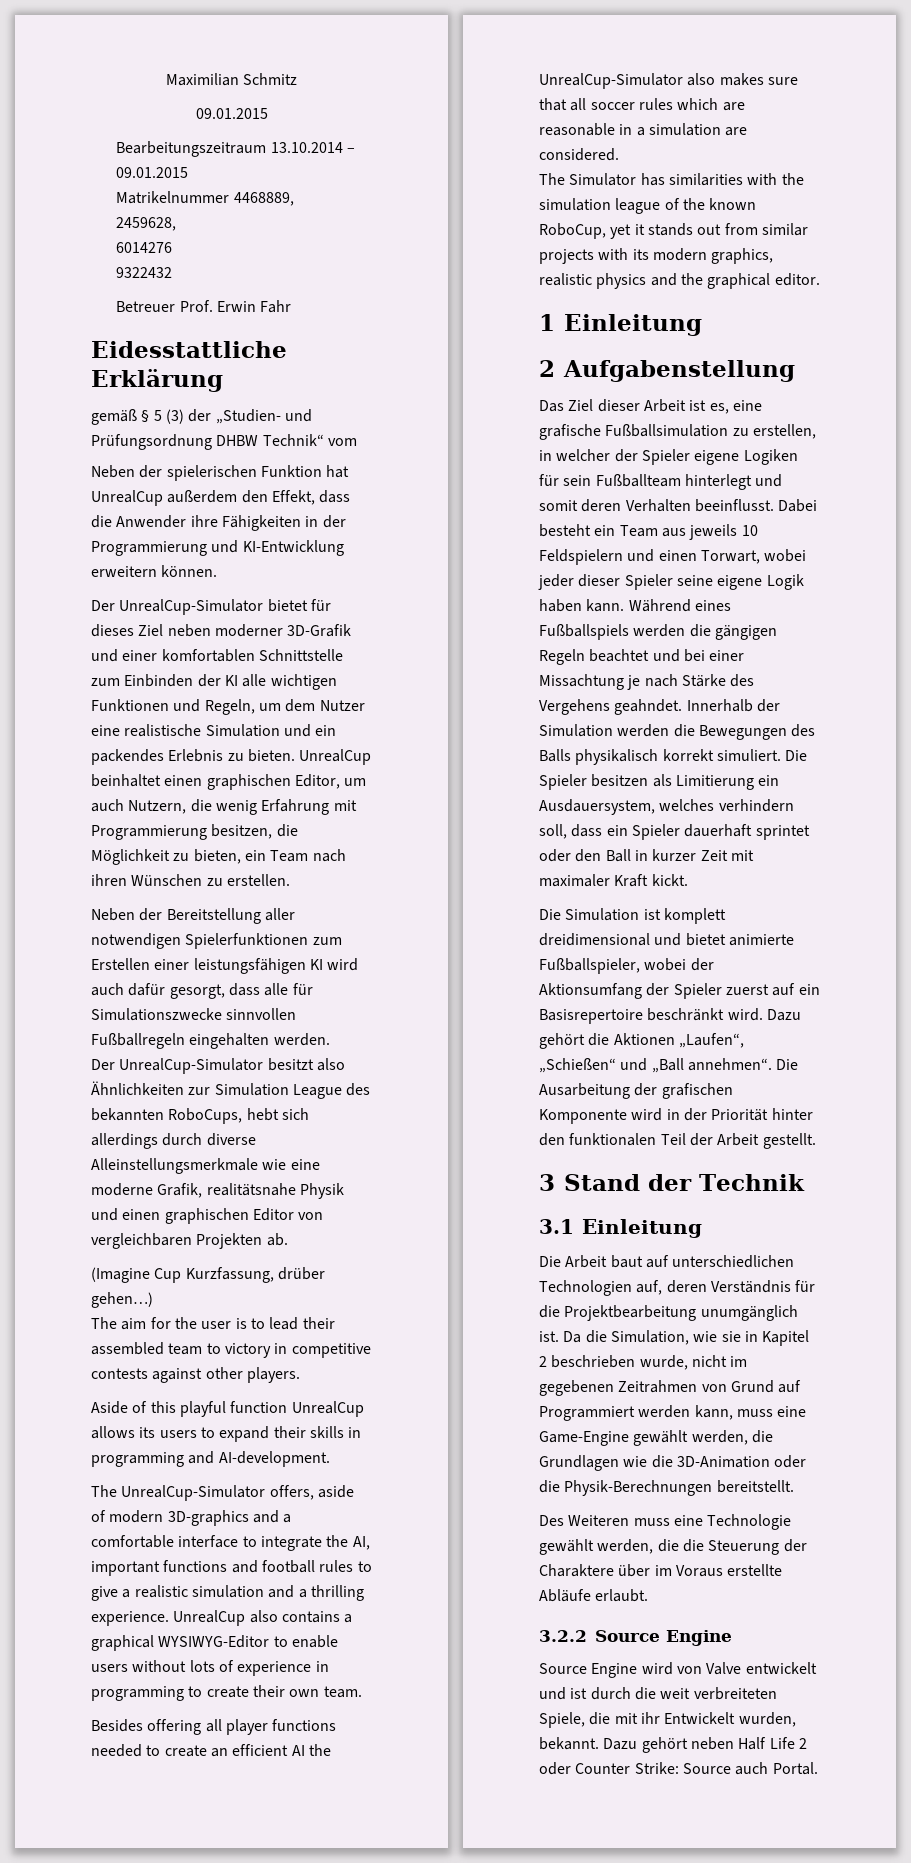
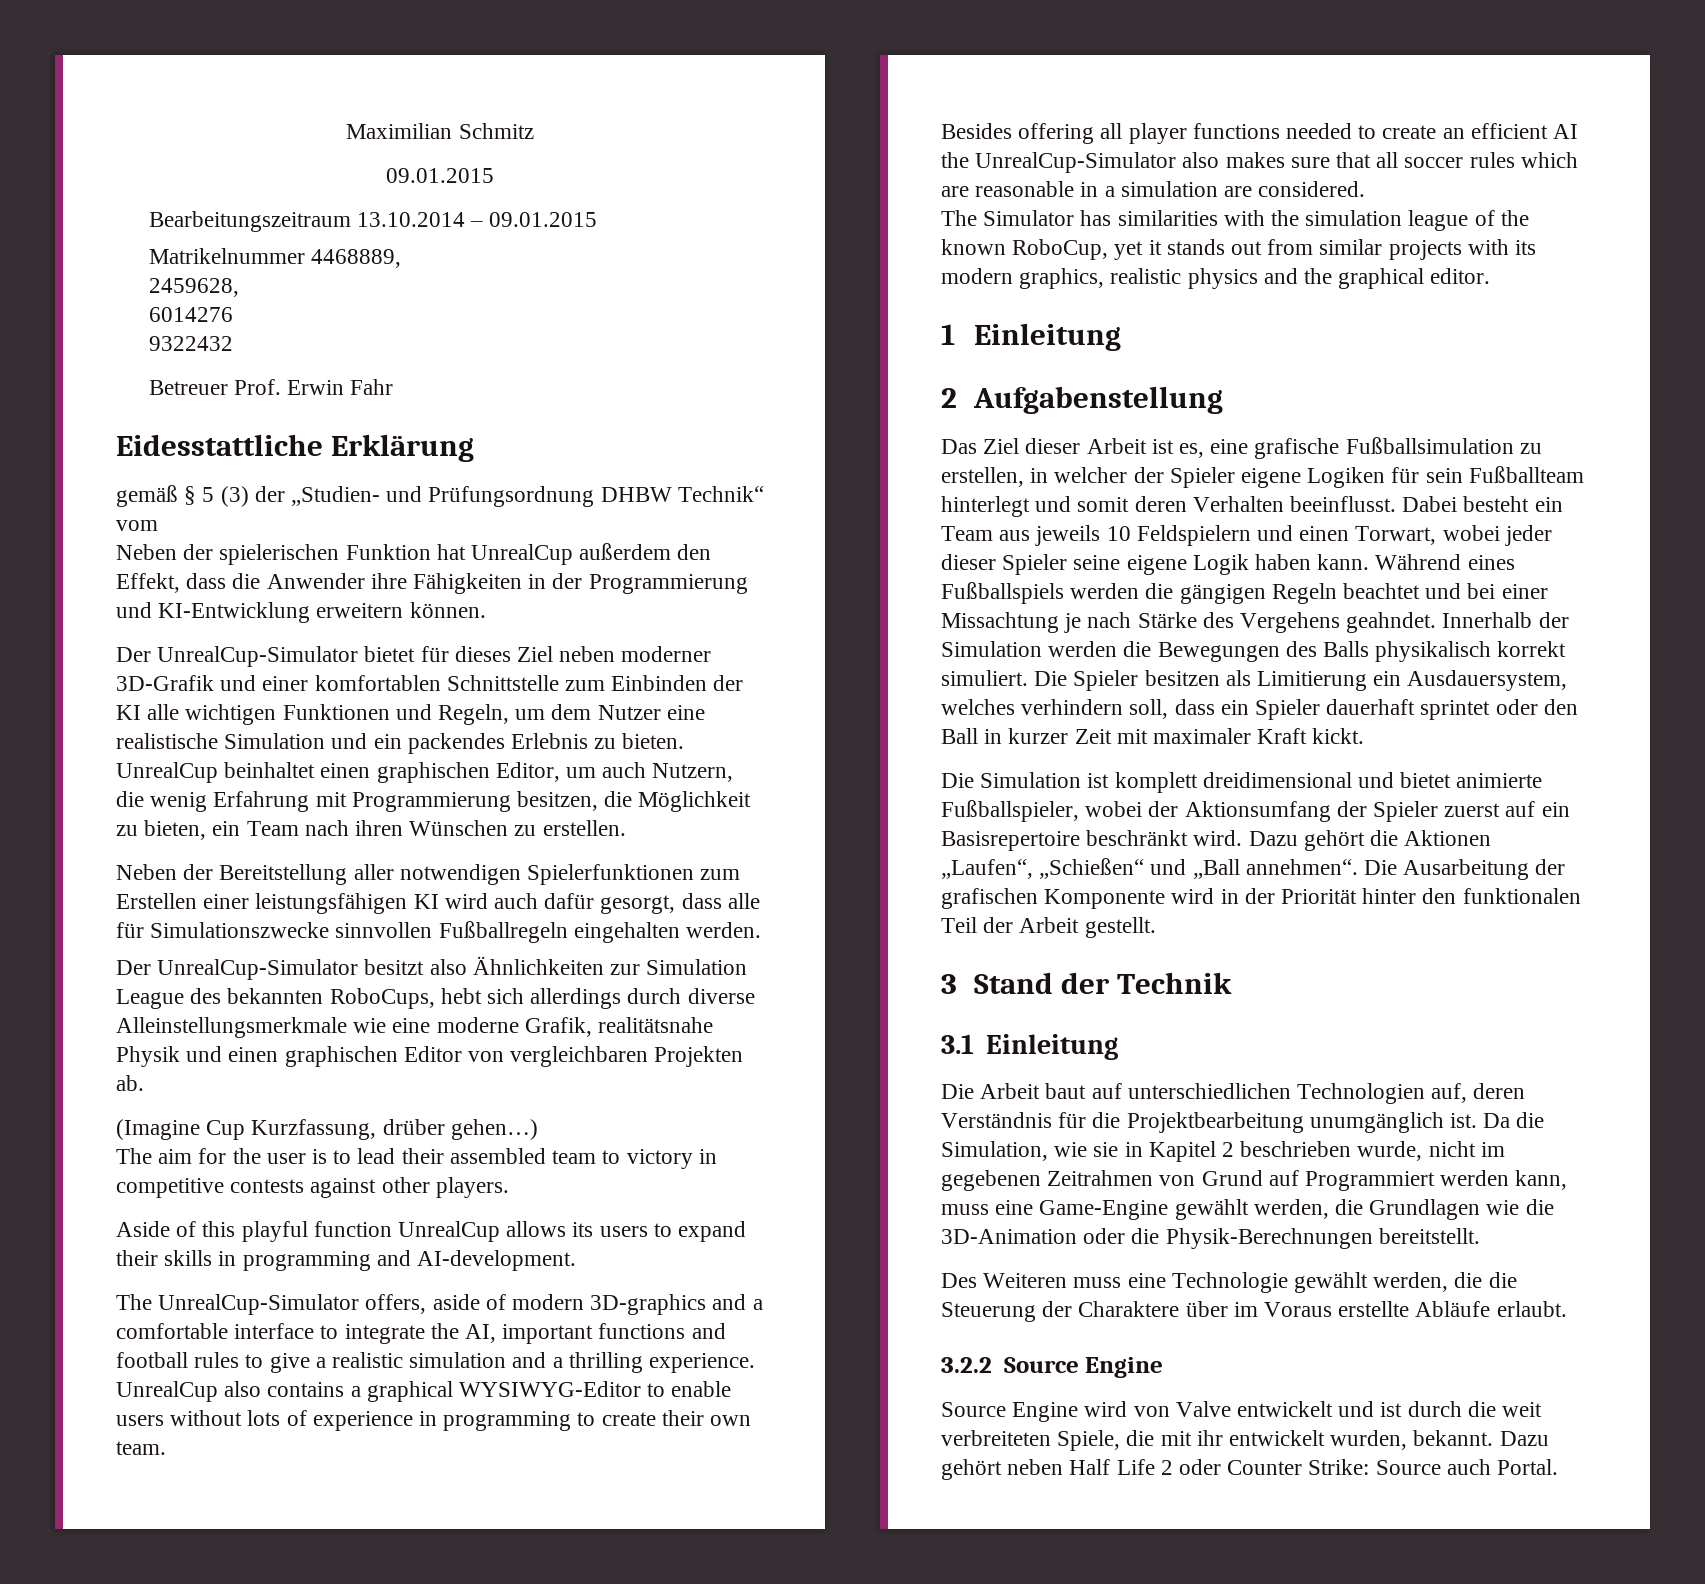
- Source Engine wird von Valve entwickelt und ist durch die weit verbreiteten Spiele, die mit ihr Entwickelt wurden, bekannt.
+ Source Engine wird von Valve entwickelt und ist durch die weit verbreiteten Spiele, die mit ihr entwickelt wurden, bekannt.

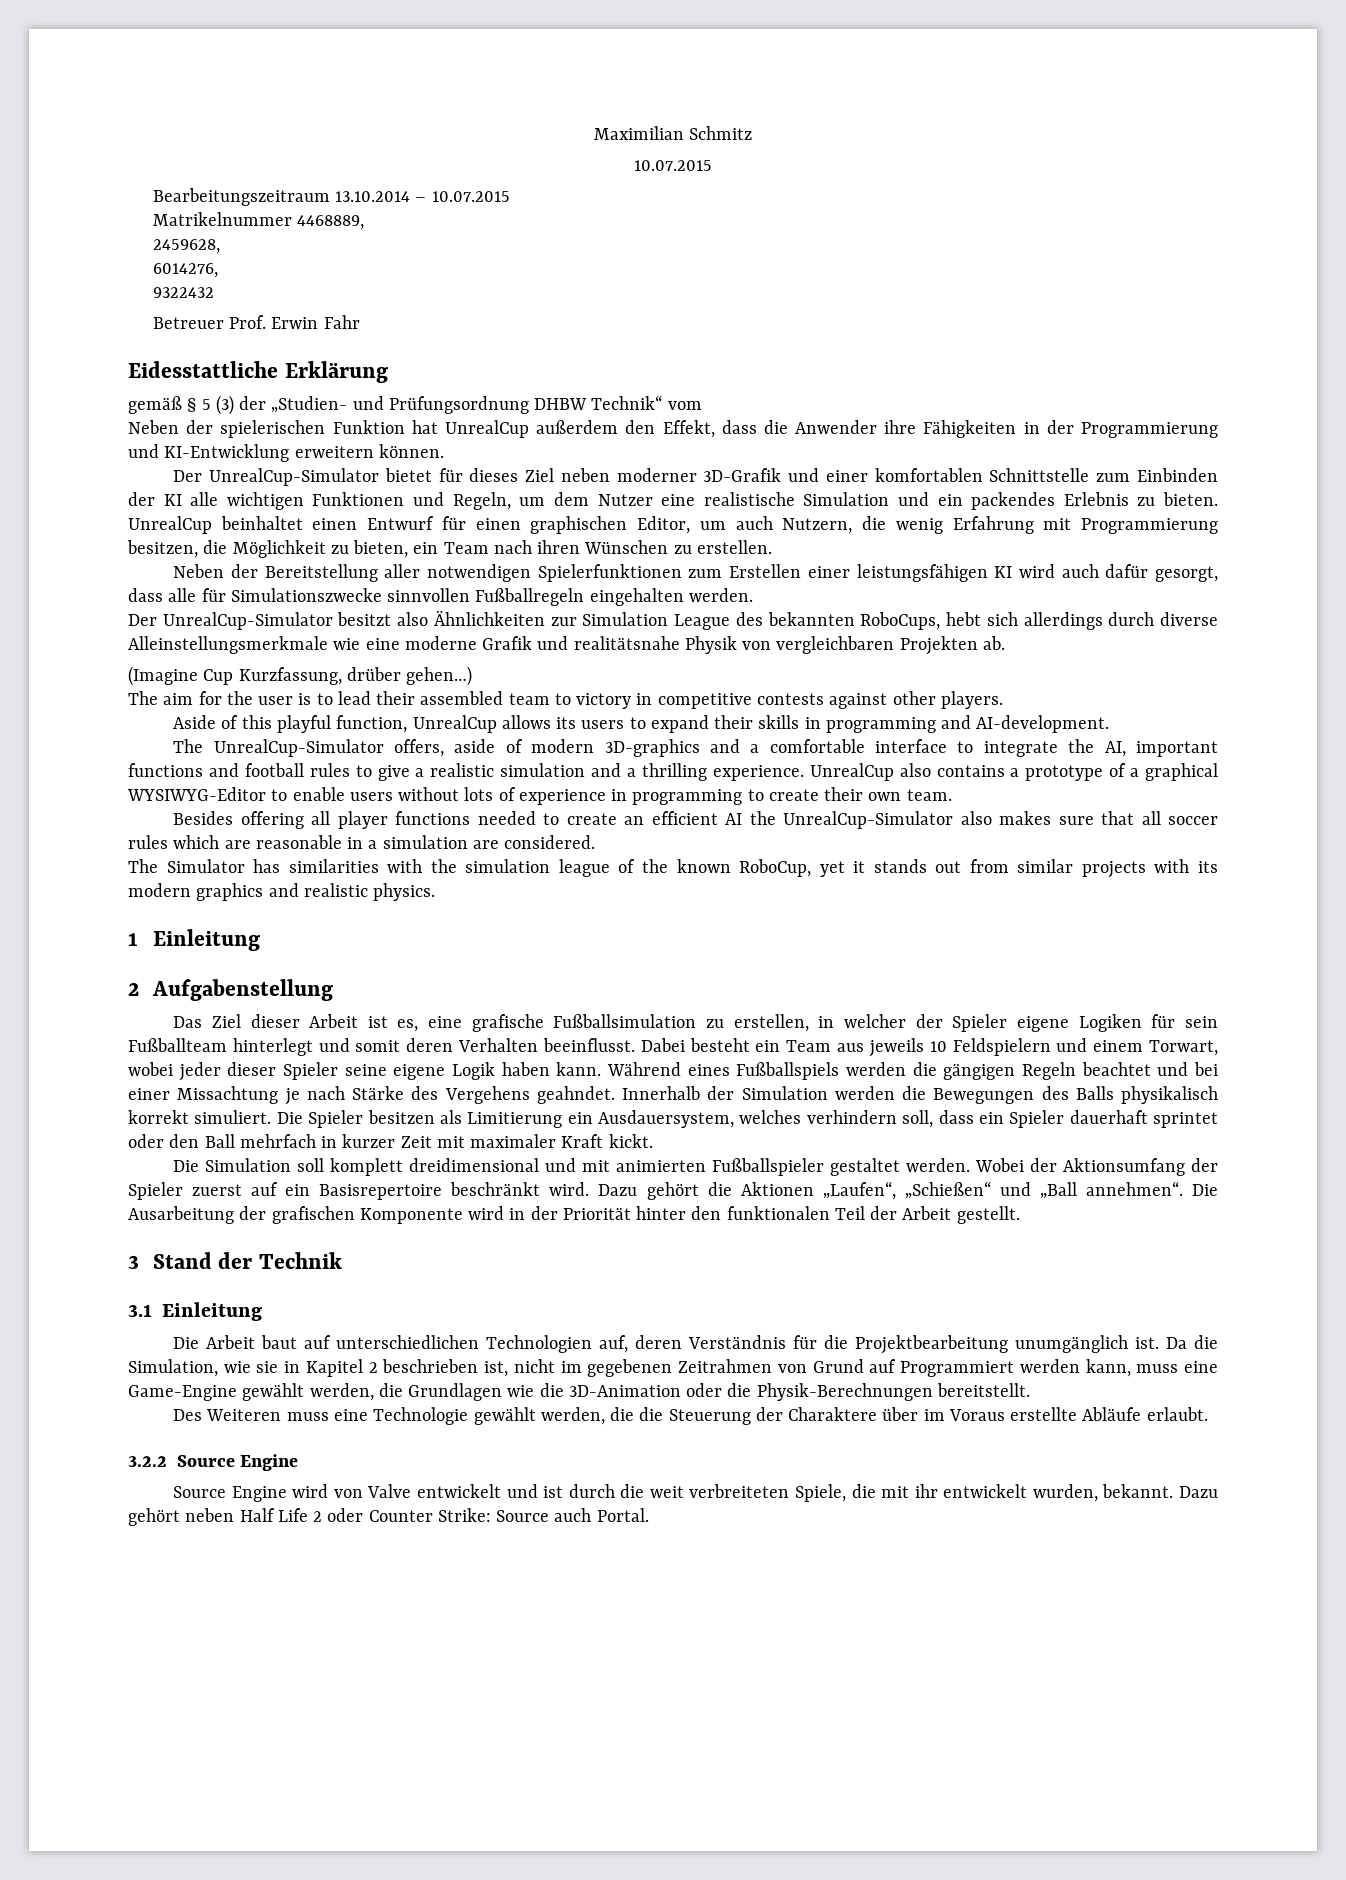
  Maximilian Schmitz
- 09.01.2015
+ 10.07.2015
- Bearbeitungszeitraum 13.10.2014 – 09.01.2015
+ Bearbeitungszeitraum 13.10.2014 – 10.07.2015
- 6014276
+ 6014276,
- UnrealCup beinhaltet einen graphischen Editor, um auch Nutzern, die wenig Erfahrung mit Programmierung besitzen, die Möglichkeit zu bieten, ein Team nach ihren Wünschen zu erstellen.
+ UnrealCup beinhaltet einen Entwurf für einen graphischen Editor, um auch Nutzern, die wenig Erfahrung mit Programmierung besitzen, die Möglichkeit zu bieten, ein Team nach ihren Wünschen zu erstellen.
- Der UnrealCup-Simulator besitzt also Ähnlichkeiten zur Simulation League des bekannten RoboCups, hebt sich allerdings durch diverse Alleinstellungsmerkmale wie eine moderne Grafik, realitätsnahe Physik und einen graphischen Editor von vergleichbaren Projekten ab.
+ Der UnrealCup-Simulator besitzt also Ähnlichkeiten zur Simulation League des bekannten RoboCups, hebt sich allerdings durch diverse Alleinstellungsmerkmale wie eine moderne Grafik und realitätsnahe Physik von vergleichbaren Projekten ab.
- Aside of this playful function UnrealCup allows its users to expand their skills in programming and AI-development.
+ Aside of this playful function, UnrealCup allows its users to expand their skills in programming and AI-development.
- UnrealCup also contains a graphical WYSIWYG-Editor to enable users without lots of experience in programming to create their own team.
+ UnrealCup also contains a prototype of a graphical WYSIWYG-Editor to enable users without lots of experience in programming to create their own team.
- The Simulator has similarities with the simulation league of the known RoboCup, yet it stands out from similar projects with its modern graphics, realistic physics and the graphical editor.
+ The Simulator has similarities with the simulation league of the known RoboCup, yet it stands out from similar projects with its modern graphics and realistic physics.
- Dabei besteht ein Team aus jeweils 10 Feldspielern und einen Torwart, wobei jeder dieser Spieler seine eigene Logik haben kann.
+ Dabei besteht ein Team aus jeweils 10 Feldspielern und einem Torwart, wobei jeder dieser Spieler seine eigene Logik haben kann.
- Die Spieler besitzen als Limitierung ein Ausdauersystem, welches verhindern soll, dass ein Spieler dauerhaft sprintet oder den Ball in kurzer Zeit mit maximaler Kraft kickt.
+ Die Spieler besitzen als Limitierung ein Ausdauersystem, welches verhindern soll, dass ein Spieler dauerhaft sprintet oder den Ball mehrfach in kurzer Zeit mit maximaler Kraft kickt.
- Die Simulation ist komplett dreidimensional und bietet animierte Fußballspieler, wobei der Aktionsumfang der Spieler zuerst auf ein Basisrepertoire beschränkt wird.
+ Die Simulation soll komplett dreidimensional und mit animierten Fußballspieler gestaltet werden. Wobei der Aktionsumfang der Spieler zuerst auf ein Basisrepertoire beschränkt wird.
- Da die Simulation, wie sie in Kapitel 2 beschrieben wurde, nicht im gegebenen Zeitrahmen von Grund auf Programmiert werden kann, muss eine Game-Engine gewählt werden, die Grundlagen wie die 3D-Animation oder die Physik-Berechnungen bereitstellt.
+ Da die Simulation, wie sie in Kapitel 2 beschrieben ist, nicht im gegebenen Zeitrahmen von Grund auf Programmiert werden kann, muss eine Game-Engine gewählt werden, die Grundlagen wie die 3D-Animation oder die Physik-Berechnungen bereitstellt.

